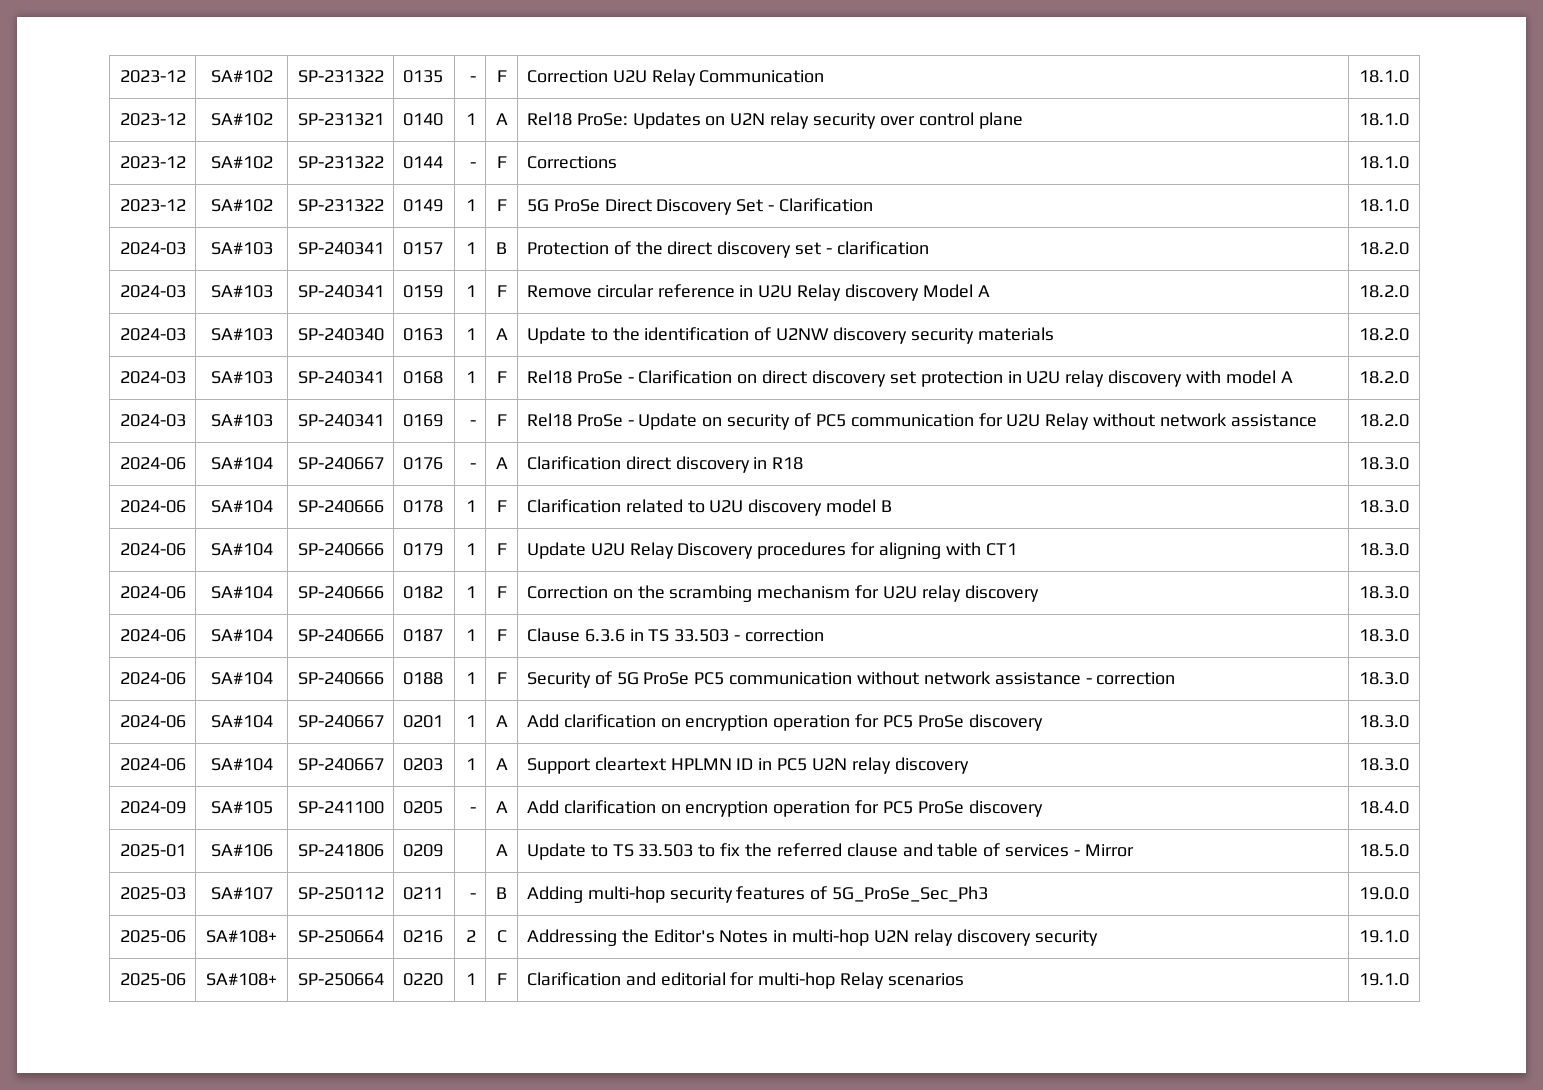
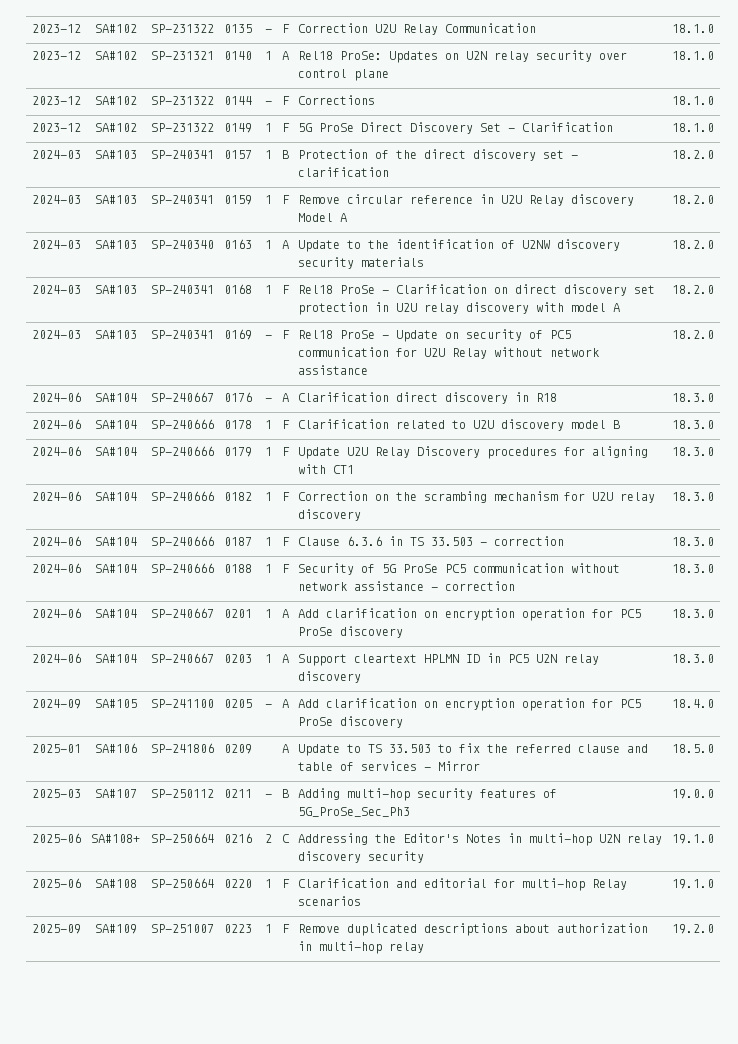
- 2025-06 | SA#108+ | SP-250664 | 0220 | 1 | F | Clarification and editorial for multi-hop Relay scenarios | 19.1.0
+ 2025-06 | SA#108 | SP-250664 | 0220 | 1 | F | Clarification and editorial for multi-hop Relay scenarios | 19.1.0
+ 2025-09 | SA#109 | SP-251007 | 0223 | 1 | F | Remove duplicated descriptions about authorization in multi-hop relay | 19.2.0

